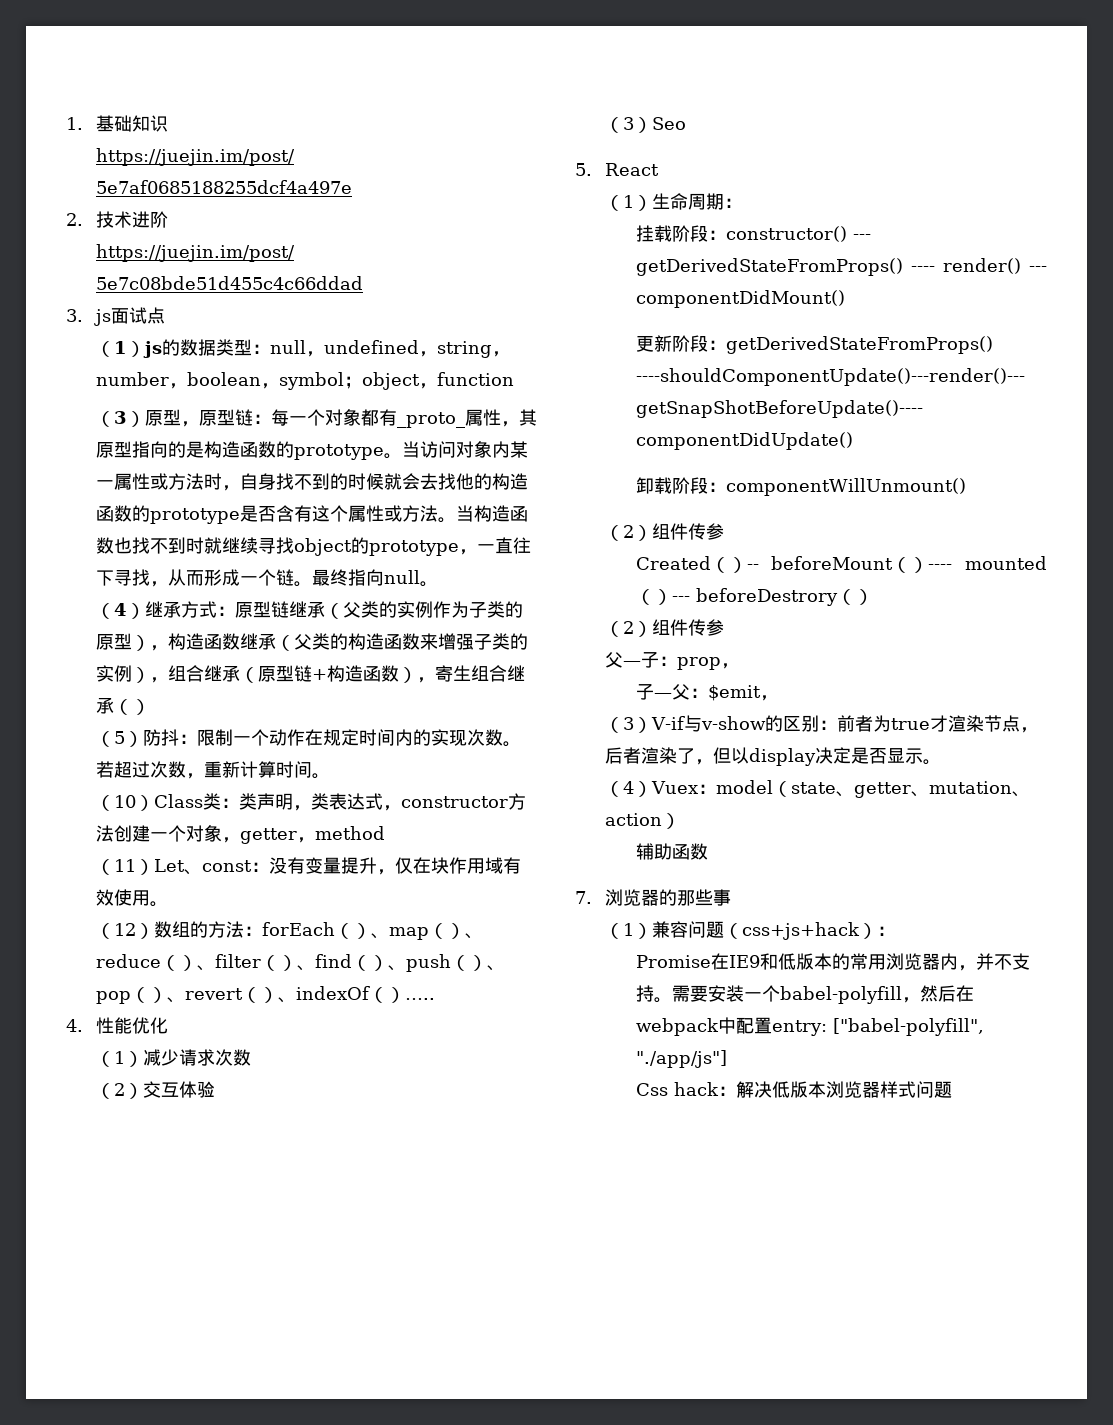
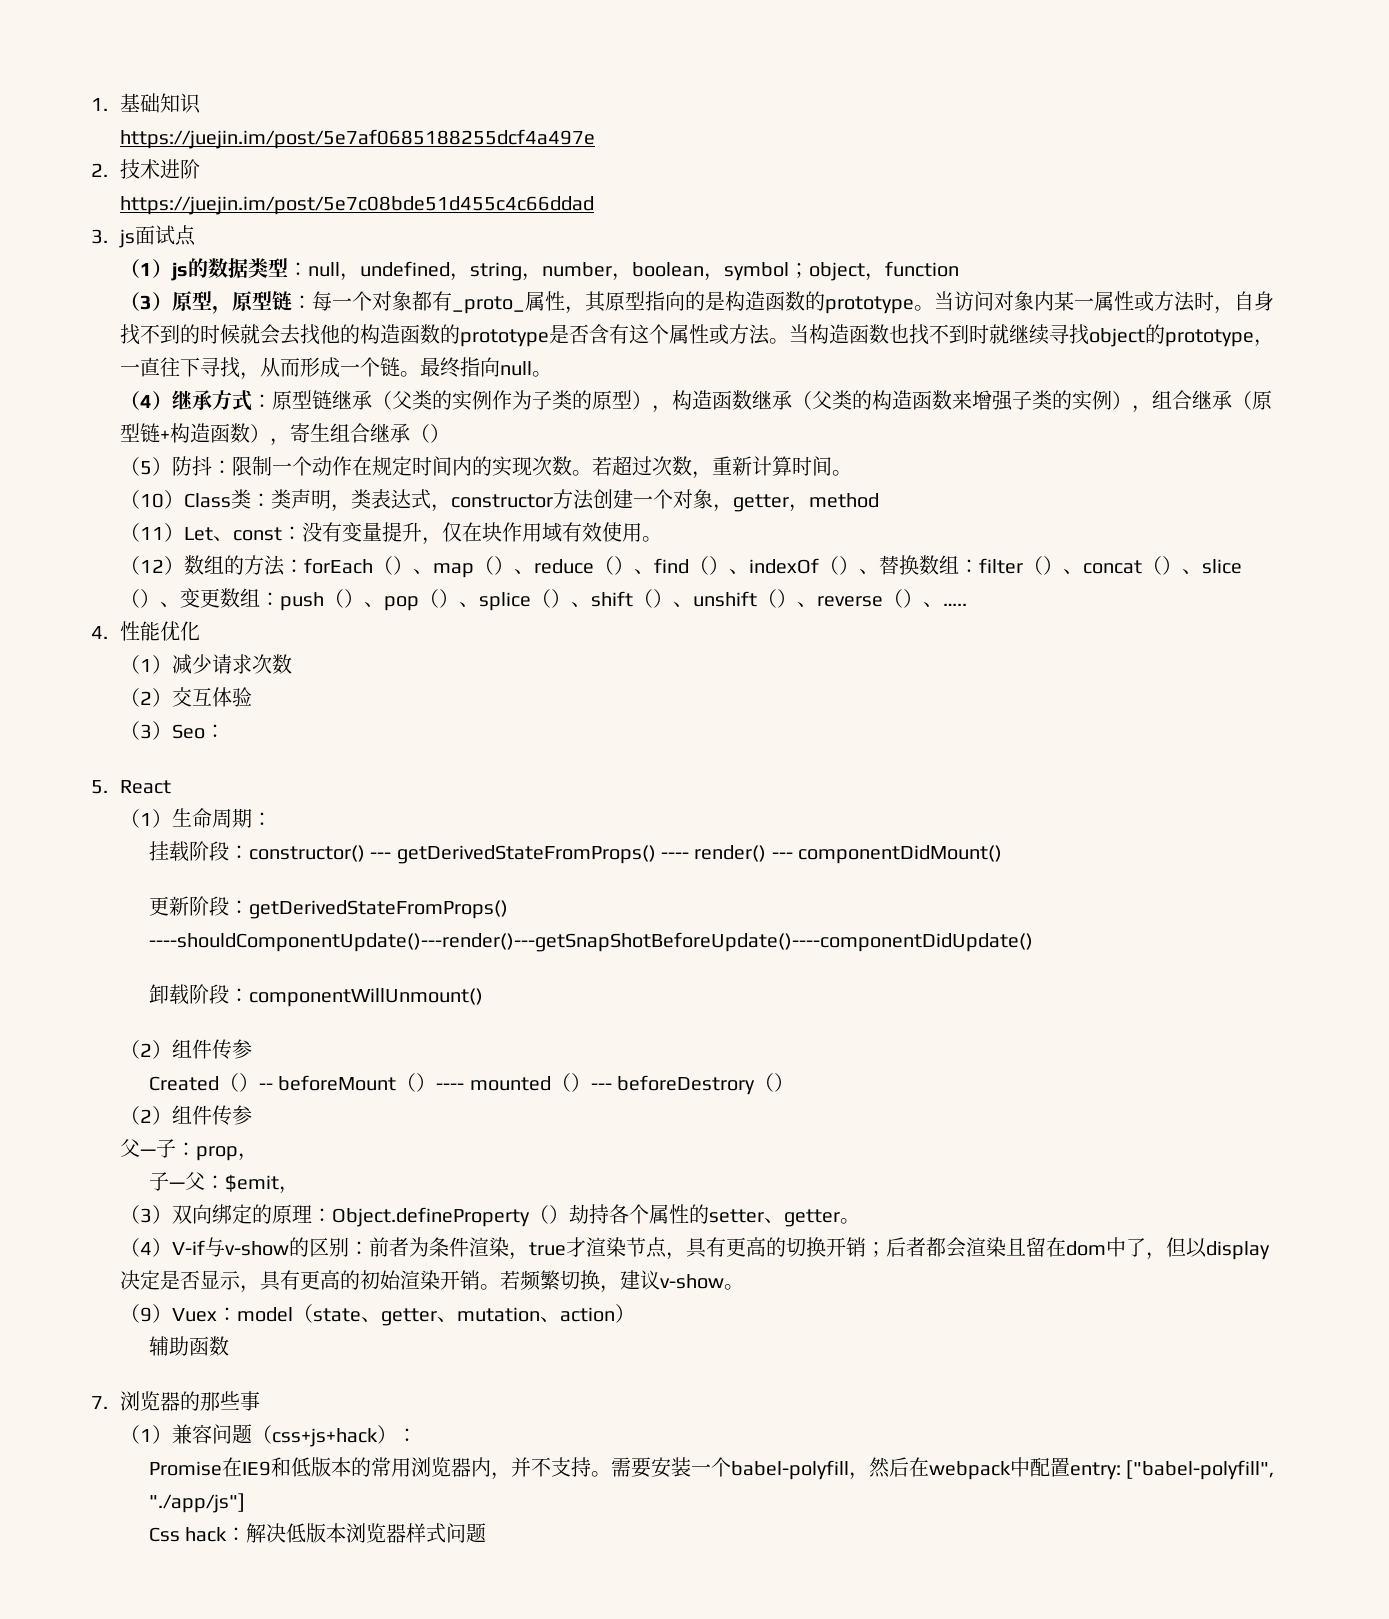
- （12）数组的方法：forEach（）、map（）、reduce（）、filter（）、find（）、push（）、pop（）、revert（）、indexOf（）…..
+ （12）数组的方法：forEach（）、map（）、reduce（）、find（）、indexOf（）、替换数组：filter（）、concat（）、slice（）、变更数组：push（）、pop（）、splice（）、shift（）、unshift（）、reverse（）、…..
- （3）Seo
+ （3）Seo：
- （3）V-if与v-show的区别：前者为true才渲染节点，后者渲染了，但以display决定是否显示。
- （4）Vuex：model（state、getter、mutation、action）
+ （3）双向绑定的原理：Object.defineProperty（）劫持各个属性的setter、getter。
+ （4）V-if与v-show的区别：前者为条件渲染，true才渲染节点，具有更高的切换开销；后者都会渲染且留在dom中了，但以display决定是否显示，具有更高的初始渲染开销。若频繁切换，建议v-show。
+ （9）Vuex：model（state、getter、mutation、action）

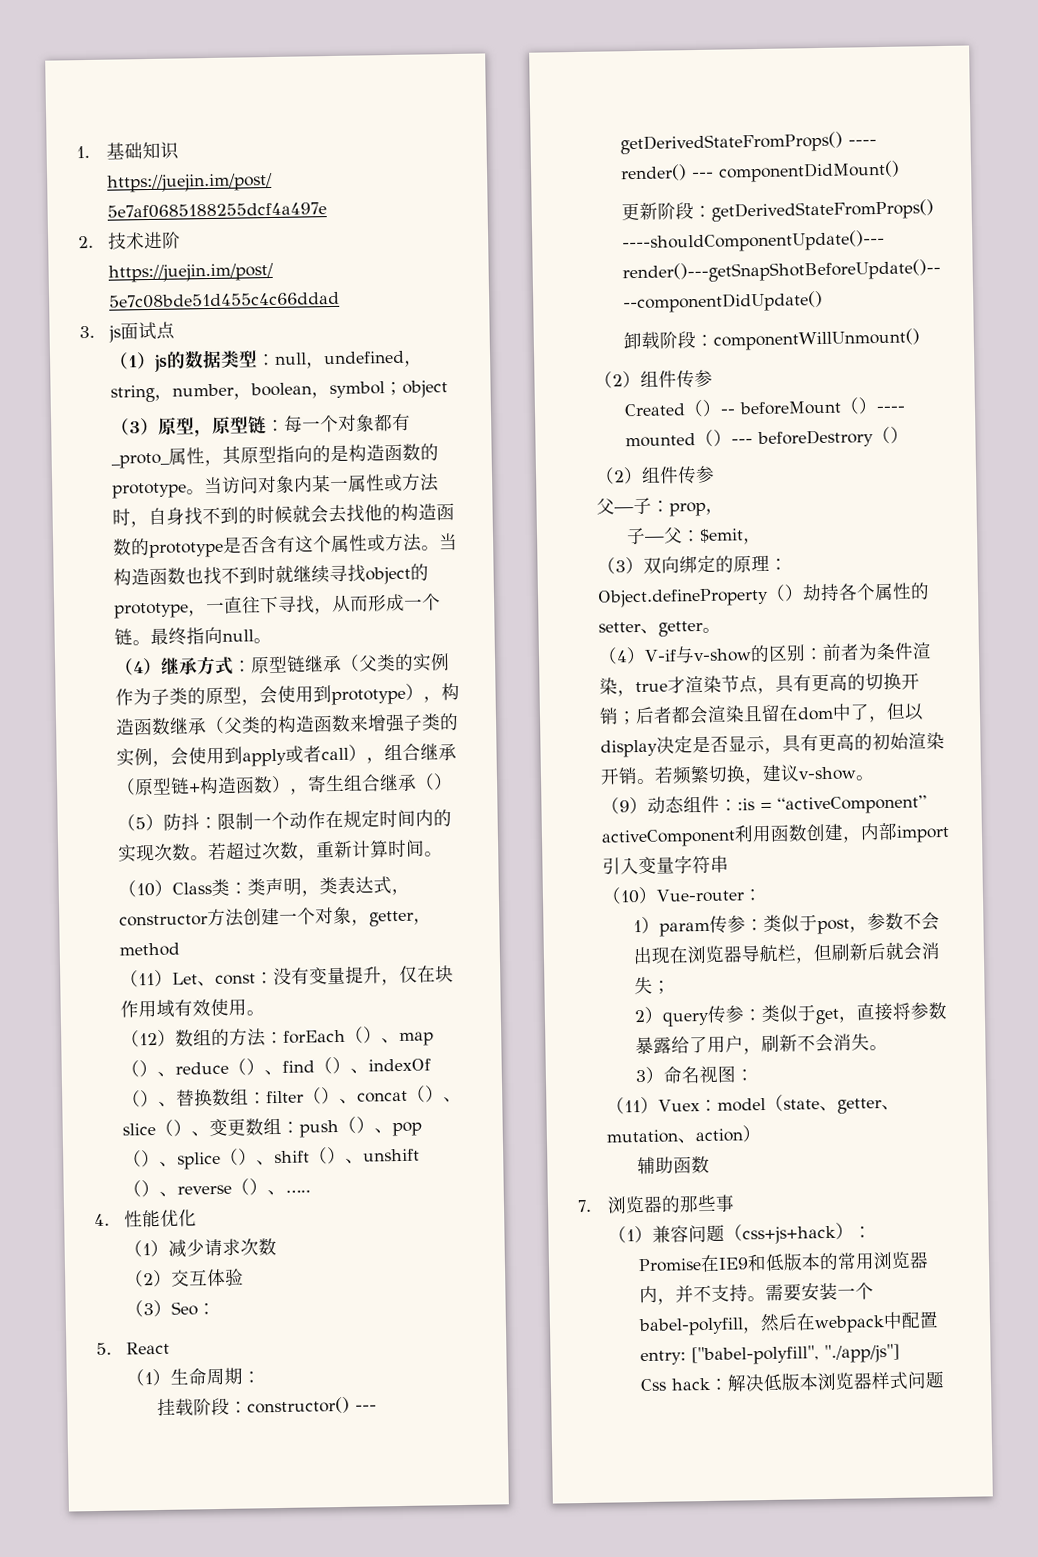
- （1）js的数据类型：null，undefined，string，number，boolean，symbol；object，function
+ （1）js的数据类型：null，undefined，string，number，boolean，symbol；object
- （4）继承方式：原型链继承（父类的实例作为子类的原型），构造函数继承（父类的构造函数来增强子类的实例），组合继承（原型链+构造函数），寄生组合继承（）
+ （4）继承方式：原型链继承（父类的实例作为子类的原型，会使用到prototype），构造函数继承（父类的构造函数来增强子类的实例，会使用到apply或者call），组合继承（原型链+构造函数），寄生组合继承（）
- （9）Vuex：model（state、getter、mutation、action）
+ （9）动态组件：:is = “activeComponent” activeComponent利用函数创建，内部import引入变量字符串
+ （10）Vue-router：
+ 1）param传参：类似于post，参数不会出现在浏览器导航栏，但刷新后就会消失；
+ 2）query传参：类似于get，直接将参数暴露给了用户，刷新不会消失。
+ 3）命名视图：
+ （11）Vuex：model（state、getter、mutation、action）

